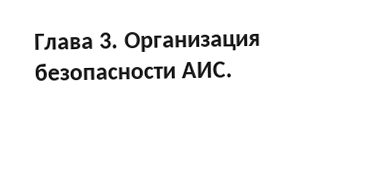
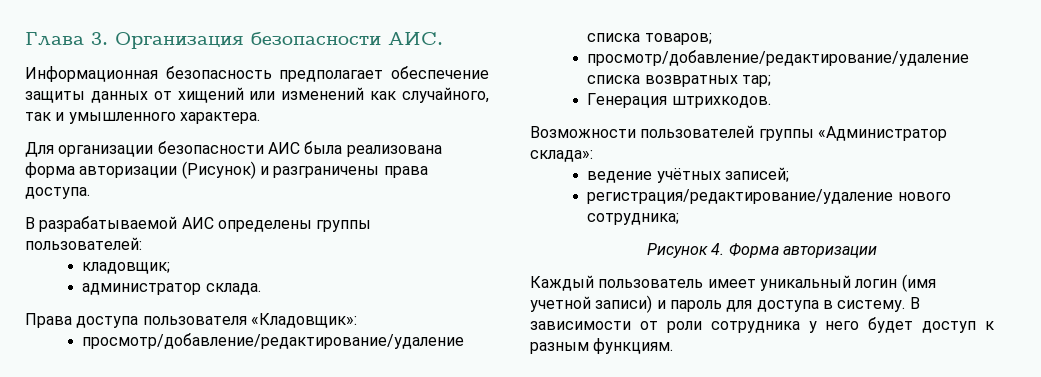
+ Информационная безопасность предполагает обеспечение защиты данных от хищений или изменений как случайного, так и умышленного характера.
+ Для организации безопасности АИС была реализована форма авторизации (Рисунок) и разграничены права доступа.
+ В разрабатываемой АИС определены группы пользователей:
+ кладовщик;
+ администратор склада.
+ Права доступа пользователя «Кладовщик»:
+ просмотр/добавление/редактирование/удаление списка товаров;
+ просмотр/добавление/редактирование/удаление списка возвратных тар;
+ Генерация штрихкодов.
+ Возможности пользователей группы «Администратор склада»:
+ ведение учётных записей;
+ регистрация/редактирование/удаление нового сотрудника;
+ Рисунок 4. Форма авторизации
+ Каждый пользователь имеет уникальный логин (имя учетной записи) и пароль для доступа в систему. В зависимости от роли сотрудника у него будет доступ к разным функциям.

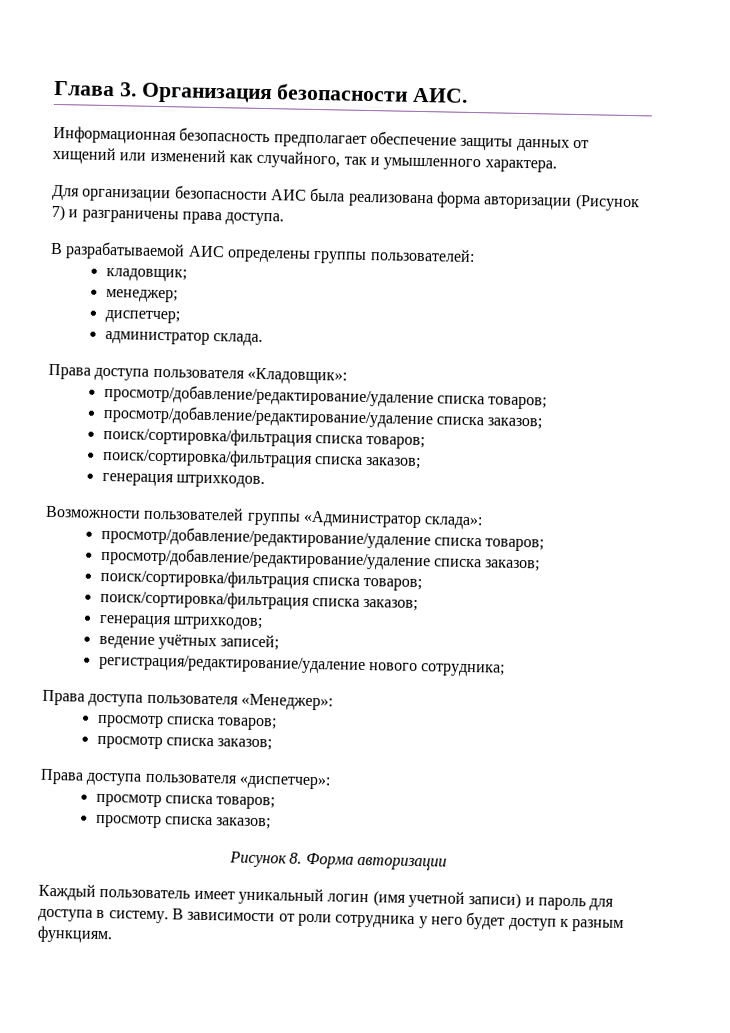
- Для организации безопасности АИС была реализована форма авторизации (Рисунок) и разграничены права доступа.
+ Для организации безопасности АИС была реализована форма авторизации (Рисунок 7) и разграничены права доступа.
+ менеджер;
+ диспетчер;
  Права доступа пользователя «Кладовщик»:
  просмотр/добавление/редактирование/удаление списка товаров;
- просмотр/добавление/редактирование/удаление списка возвратных тар;
- Генерация штрихкодов.
+ просмотр/добавление/редактирование/удаление списка заказов;
+ поиск/сортировка/фильтрация списка товаров;
+ поиск/сортировка/фильтрация списка заказов;
+ генерация штрихкодов.
  Возможности пользователей группы «Администратор склада»:
+ просмотр/добавление/редактирование/удаление списка товаров;
+ просмотр/добавление/редактирование/удаление списка заказов;
+ поиск/сортировка/фильтрация списка товаров;
+ поиск/сортировка/фильтрация списка заказов;
+ генерация штрихкодов;
+ Права доступа пользователя «Менеджер»:
+ просмотр списка товаров;
+ просмотр списка заказов;
+ Права доступа пользователя «диспетчер»:
+ просмотр списка товаров;
+ просмотр списка заказов;
- Рисунок 4. Форма авторизации
+ Рисунок 8. Форма авторизации

